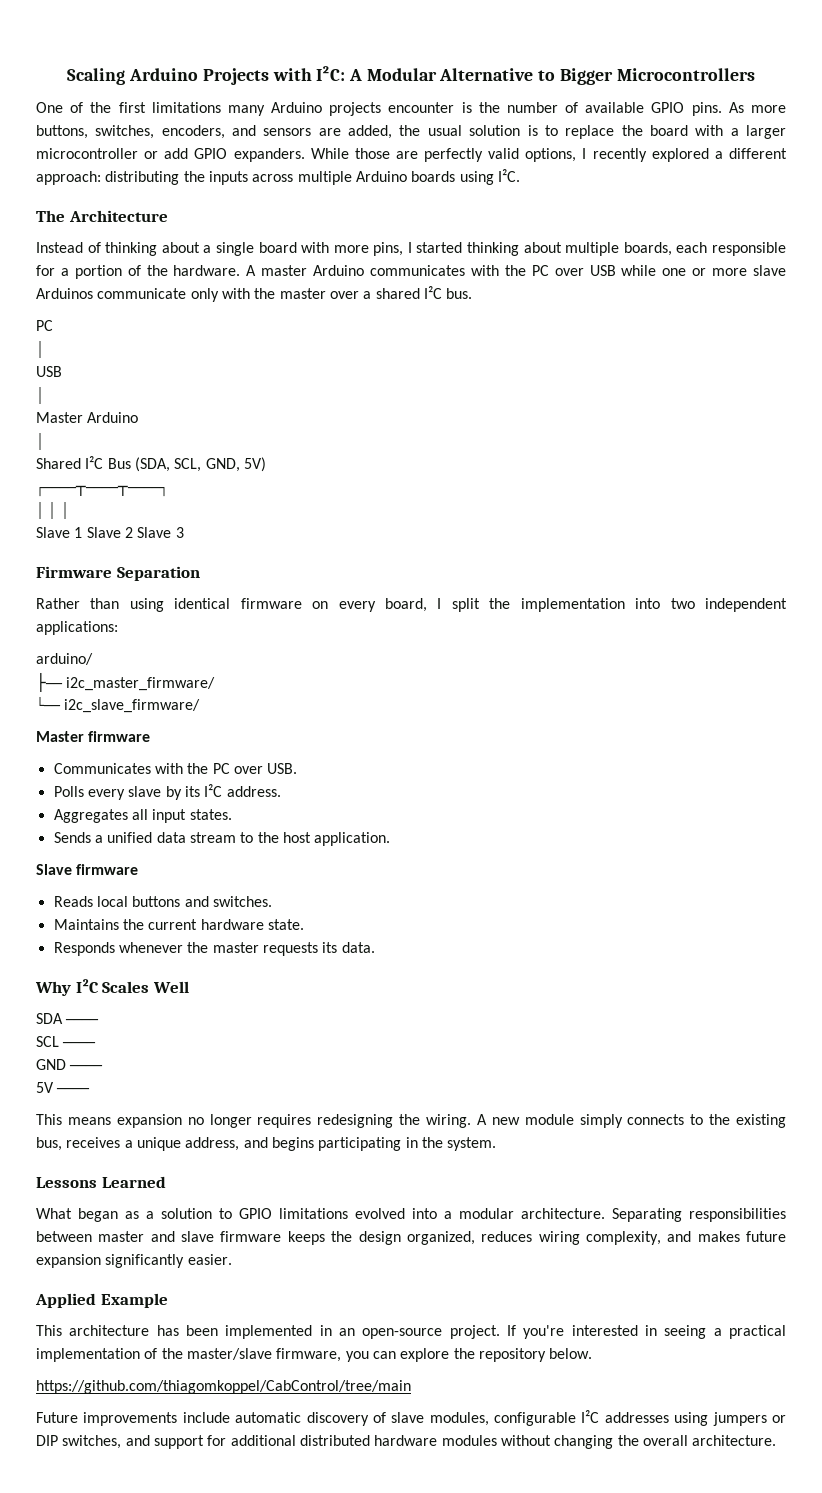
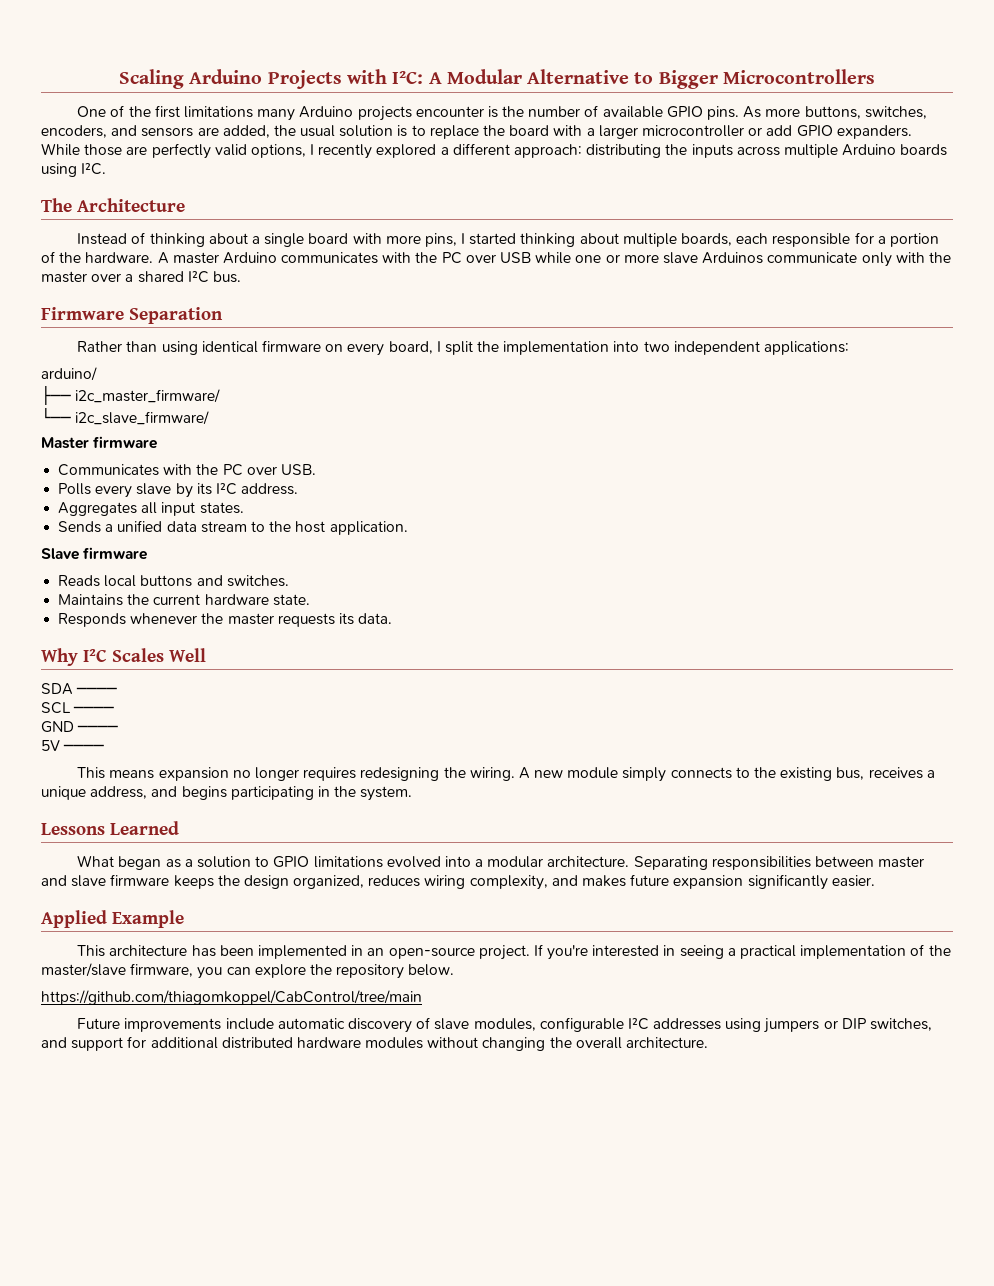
  A master Arduino communicates with the PC over USB while one or more slave Arduinos communicate only with the master over a shared I²C bus.
- PC
- │
- USB
- │
- Master Arduino
- │
- Shared I²C Bus (SDA, SCL, GND, 5V)
- ┌────┬────┬────┐
- │ │ │
- Slave 1 Slave 2 Slave 3

